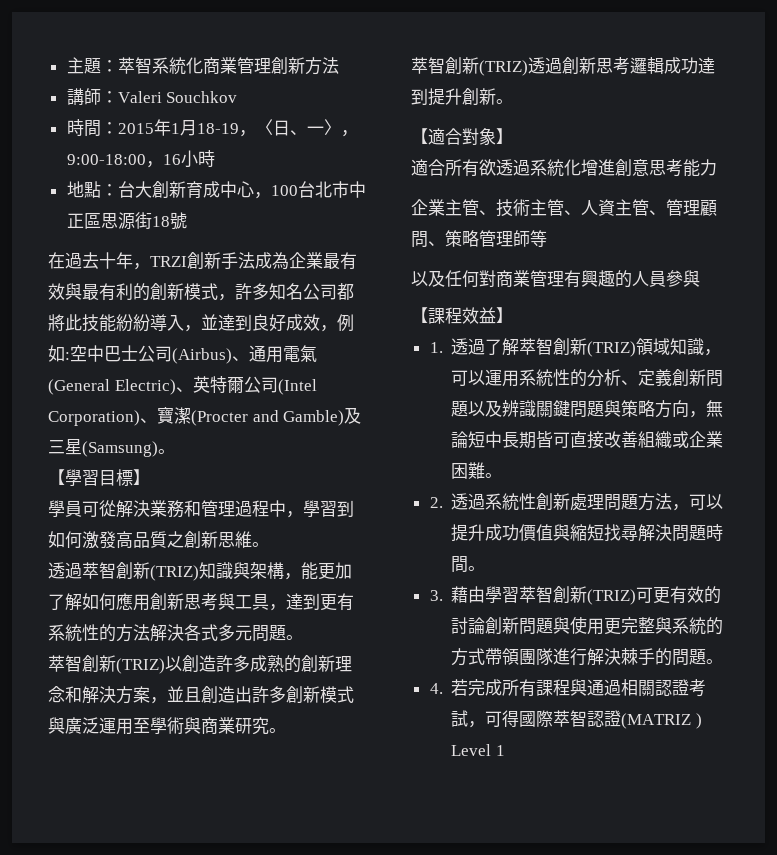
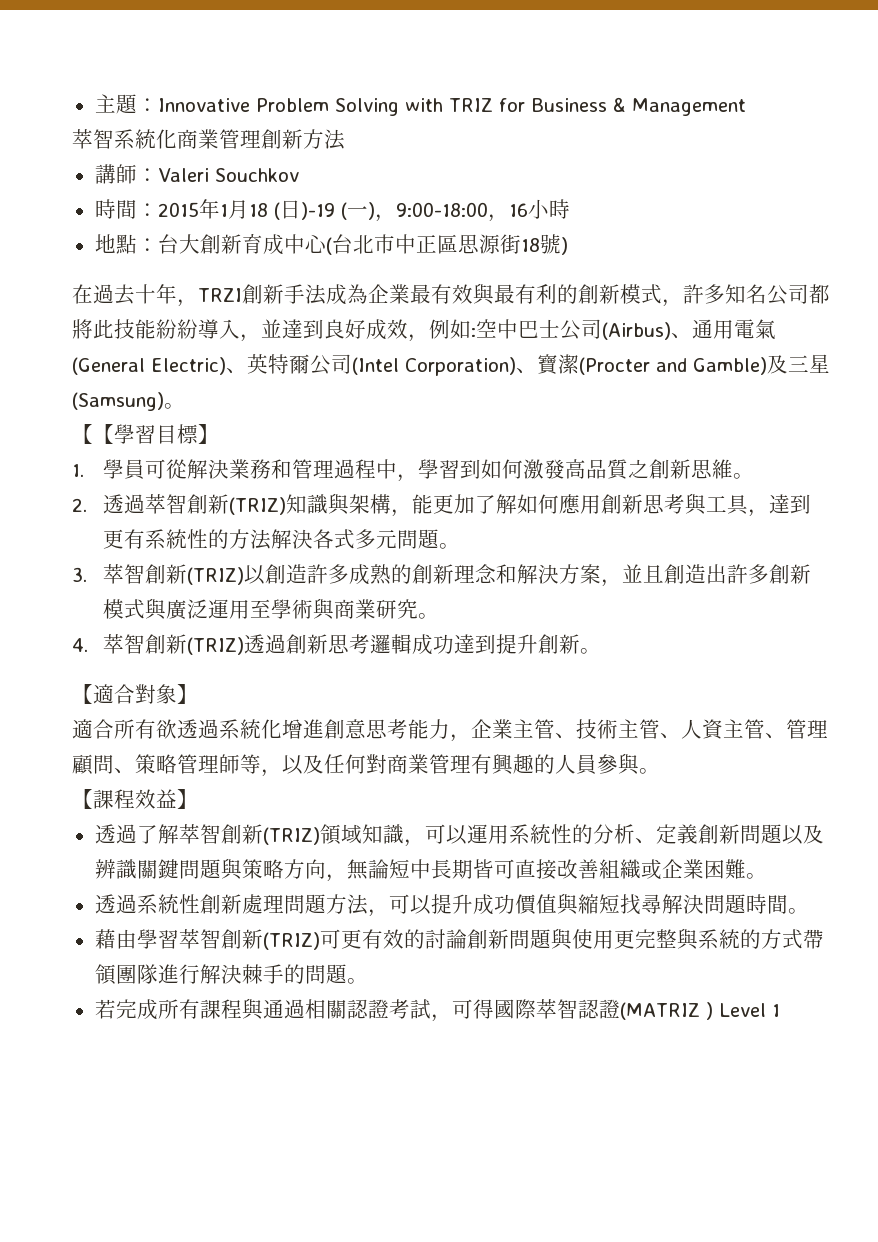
- 主題：萃智系統化商業管理創新方法
+ 主題：Innovative Problem Solving with TRIZ for Business & Management
+ 萃智系統化商業管理創新方法
- 時間：2015年1月18-19，〈日、一〉，9:00-18:00，16小時
+ 時間：2015年1月18 (日)-19 (一)，9:00-18:00，16小時
- 地點：台大創新育成中心，100台北市中正區思源街18號
+ 地點：台大創新育成中心(台北市中正區思源街18號)
- 【學習目標】
+ 【【學習目標】
- 學員可從解決業務和管理過程中，學習到如何激發高品質之創新思維。
+ 1.學員可從解決業務和管理過程中，學習到如何激發高品質之創新思維。
- 透過萃智創新(TRIZ)知識與架構，能更加了解如何應用創新思考與工具，達到更有系統性的方法解決各式多元問題。
+ 2.透過萃智創新(TRIZ)知識與架構，能更加了解如何應用創新思考與工具，達到更有系統性的方法解決各式多元問題。
- 萃智創新(TRIZ)以創造許多成熟的創新理念和解決方案，並且創造出許多創新模式與廣泛運用至學術與商業研究。
+ 3.萃智創新(TRIZ)以創造許多成熟的創新理念和解決方案，並且創造出許多創新模式與廣泛運用至學術與商業研究。
- 萃智創新(TRIZ)透過創新思考邏輯成功達到提升創新。
+ 4.萃智創新(TRIZ)透過創新思考邏輯成功達到提升創新。
- 適合所有欲透過系統化增進創意思考能力
- 企業主管、技術主管、人資主管、管理顧問、策略管理師等
- 以及任何對商業管理有興趣的人員參與
+ 適合所有欲透過系統化增進創意思考能力，企業主管、技術主管、人資主管、管理顧問、策略管理師等，以及任何對商業管理有興趣的人員參與。
- 1.透過了解萃智創新(TRIZ)領域知識，可以運用系統性的分析、定義創新問題以及辨識關鍵問題與策略方向，無論短中長期皆可直接改善組織或企業困難。
+ 透過了解萃智創新(TRIZ)領域知識，可以運用系統性的分析、定義創新問題以及辨識關鍵問題與策略方向，無論短中長期皆可直接改善組織或企業困難。
- 2.透過系統性創新處理問題方法，可以提升成功價值與縮短找尋解決問題時間。
+ 透過系統性創新處理問題方法，可以提升成功價值與縮短找尋解決問題時間。
- 3.藉由學習萃智創新(TRIZ)可更有效的討論創新問題與使用更完整與系統的方式帶領團隊進行解決棘手的問題。
+ 藉由學習萃智創新(TRIZ)可更有效的討論創新問題與使用更完整與系統的方式帶領團隊進行解決棘手的問題。
- 4.若完成所有課程與通過相關認證考試，可得國際萃智認證(MATRIZ ) Level 1
+ 若完成所有課程與通過相關認證考試，可得國際萃智認證(MATRIZ ) Level 1

